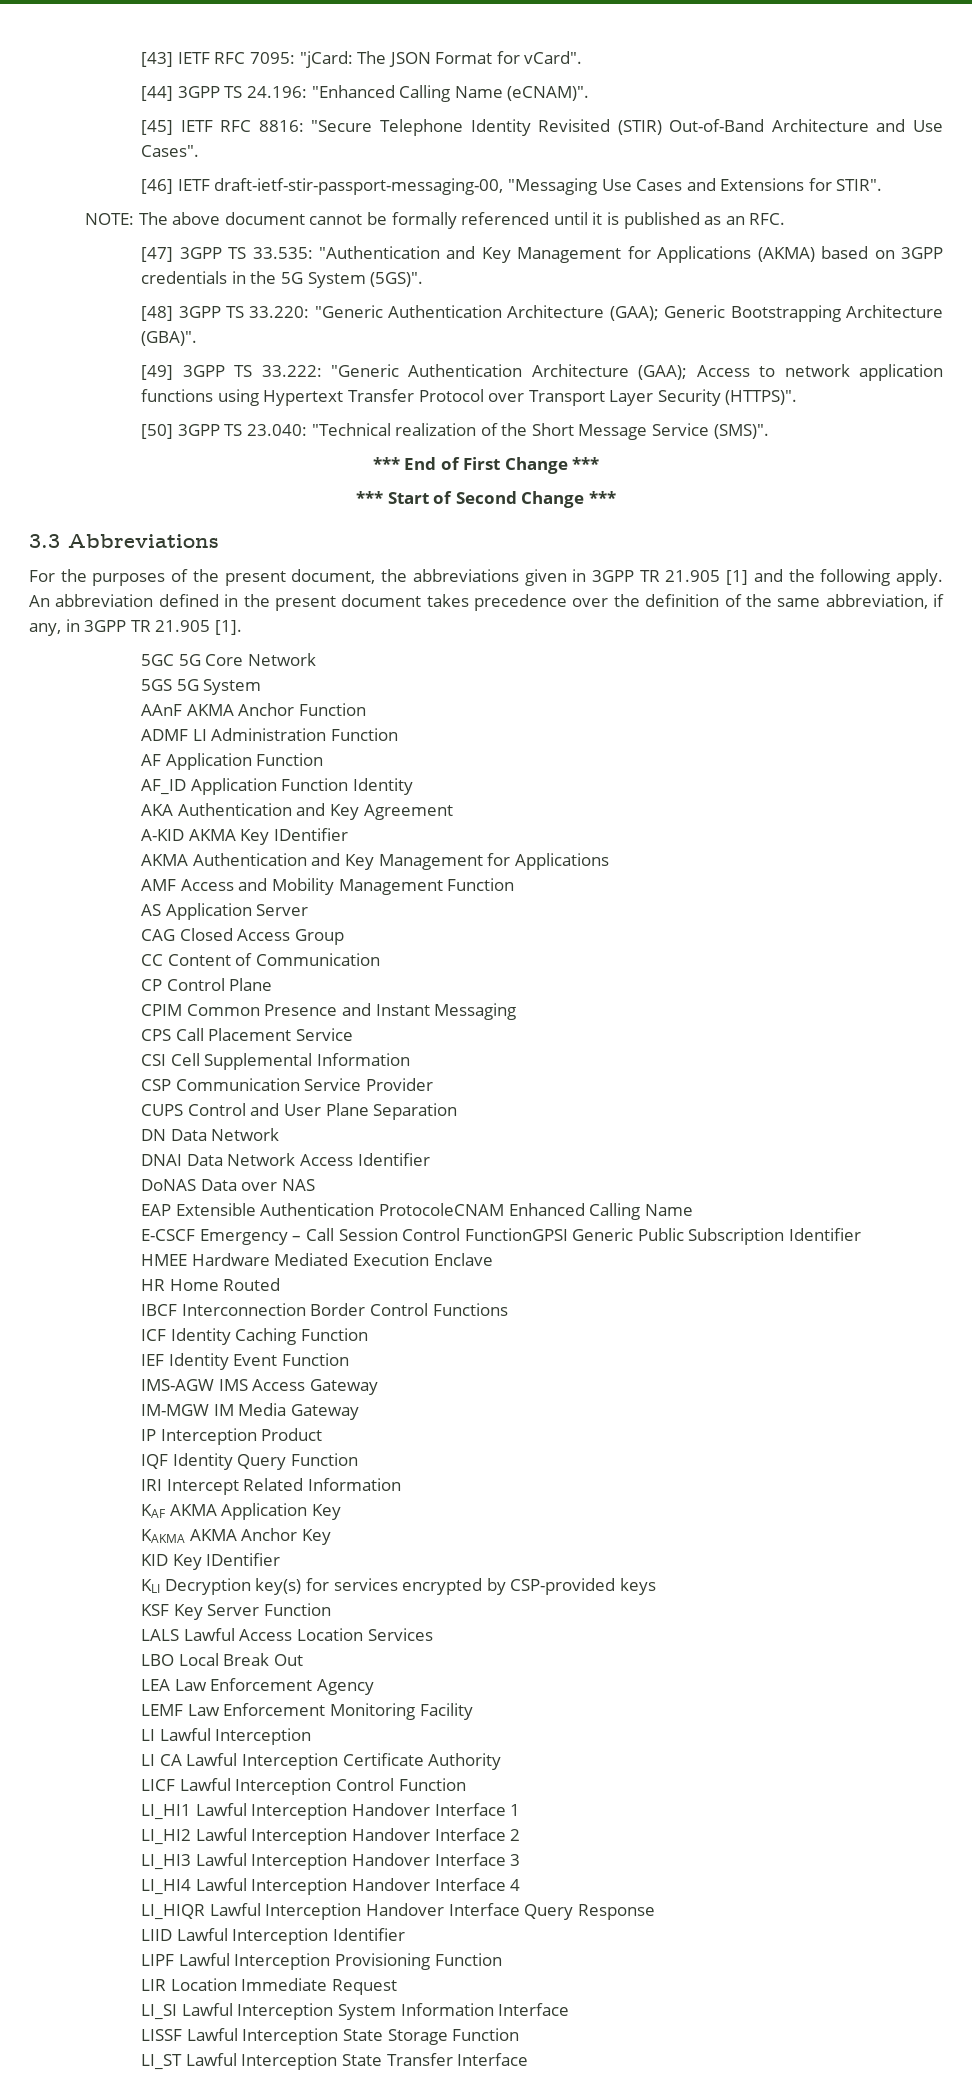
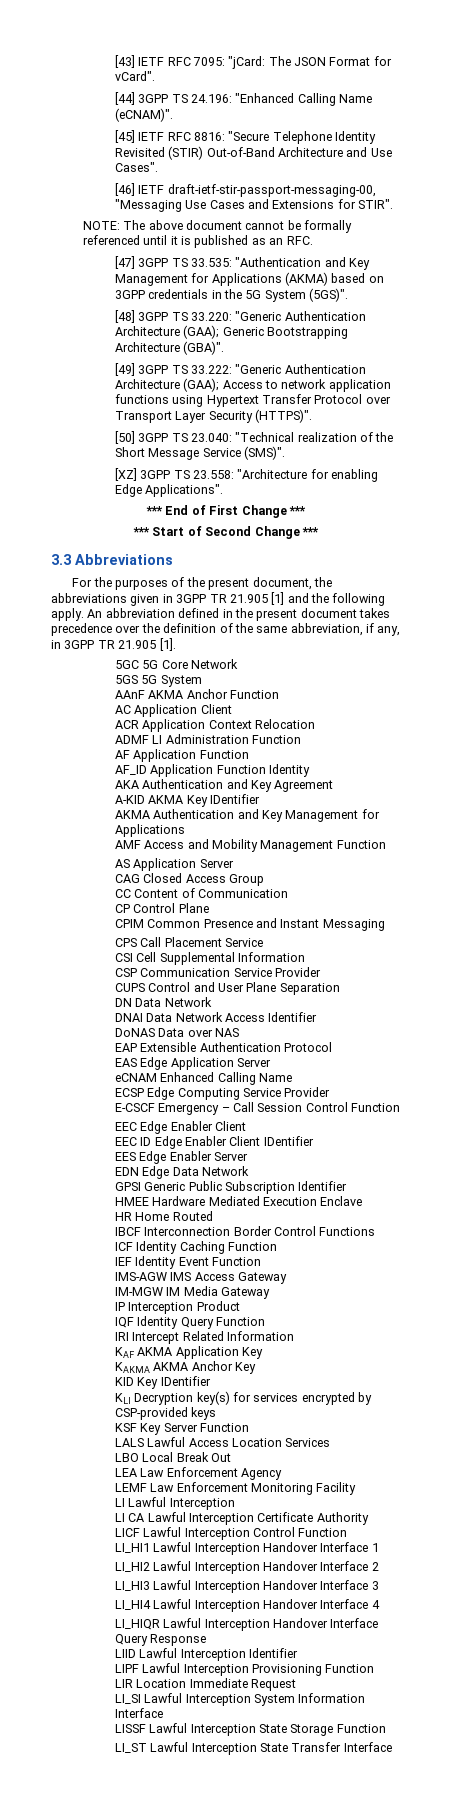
+ [XZ] 3GPP TS 23.558: "Architecture for enabling Edge Applications".
+ AC Application Client
+ ACR Application Context Relocation
- EAP Extensible Authentication ProtocoleCNAM Enhanced Calling Name
+ EAP Extensible Authentication Protocol
+ EAS Edge Application Server
+ eCNAM Enhanced Calling Name
+ ECSP Edge Computing Service Provider
- E-CSCF Emergency – Call Session Control FunctionGPSI Generic Public Subscription Identifier
+ E-CSCF Emergency – Call Session Control Function
+ EEC Edge Enabler Client
+ EEC ID Edge Enabler Client IDentifier
+ EES Edge Enabler Server
+ EDN Edge Data Network
+ GPSI Generic Public Subscription Identifier

